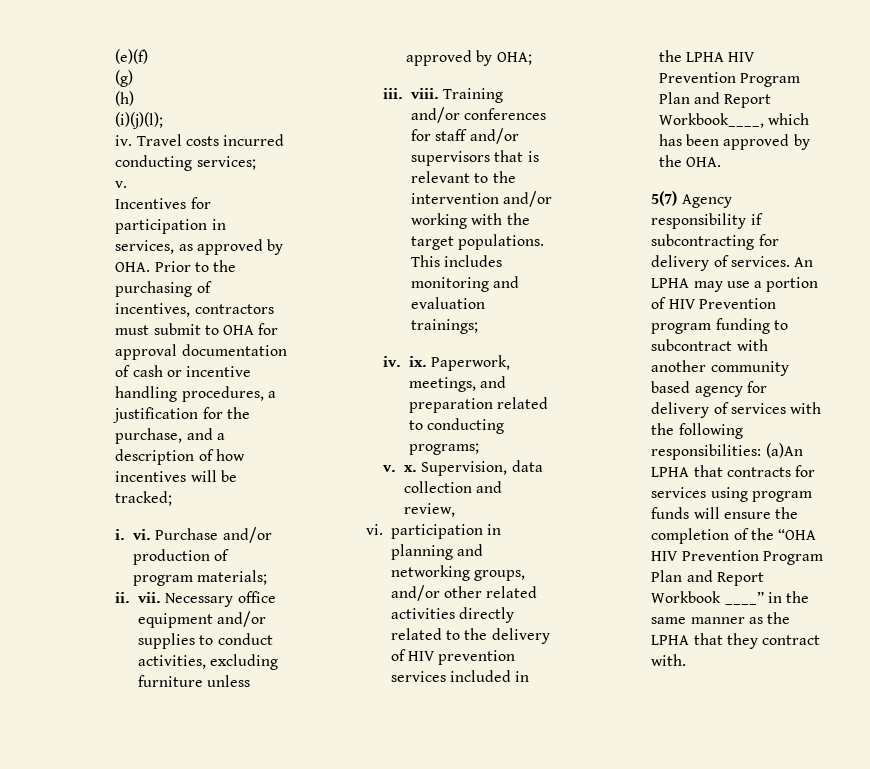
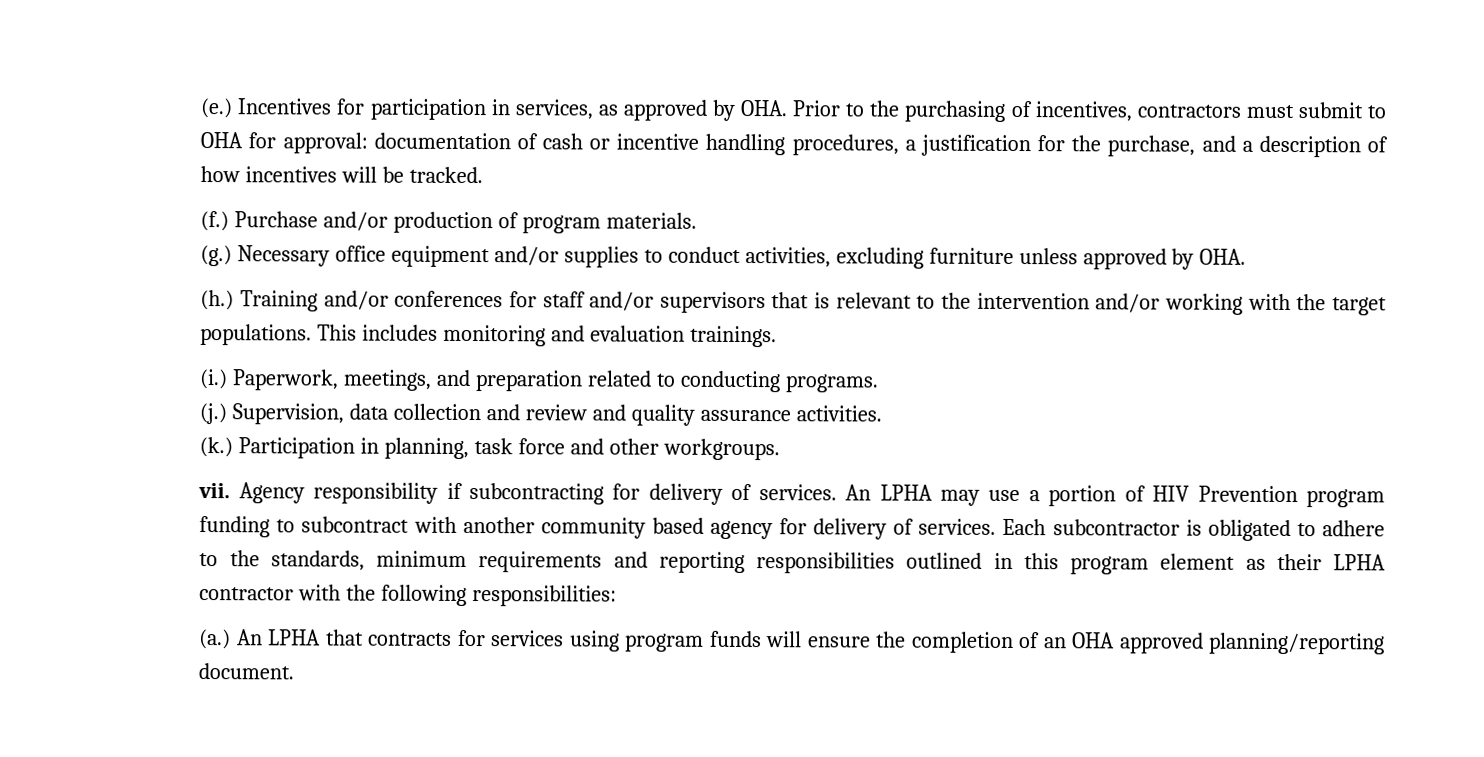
- (e)(f)
- (g)
- (h)
- (i)(j)(l);
- iv. Travel costs incurred conducting services;
- v.
- Incentives for participation in services, as approved by OHA. Prior to the purchasing of incentives, contractors must submit to OHA for approval documentation of cash or incentive handling procedures, a justification for the purchase, and a description of how incentives will be tracked;
- i. vi.
+ (e.) Incentives for participation in services, as approved by OHA. Prior to the purchasing of incentives, contractors must submit to OHA for approval: documentation of cash or incentive handling procedures, a justification for the purchase, and a description of how incentives will be tracked.
+ (f.)
- Purchase and/or production of program materials;
- ii. vii.
+ Purchase and/or production of program materials.
+ (g.)
- Necessary office equipment and/or supplies to conduct activities, excluding furniture unless approved by OHA;
- iii. viii.
+ Necessary office equipment and/or supplies to conduct activities, excluding furniture unless approved by OHA.
+ (h.)
- This includes monitoring and evaluation trainings;
- iv. ix.
+ This includes monitoring and evaluation trainings.
+ (i.)
- Paperwork, meetings, and preparation related to conducting programs;
- v. x.
+ Paperwork, meetings, and preparation related to conducting programs.
+ (j.)
- Supervision, data collection and review,
- vi. participation in planning and networking groups, and/or other related activities directly related to the delivery of HIV prevention services included in the LPHA HIV Prevention Program Plan and Report Workbook____, which has been approved by the OHA.
- 5(7) Agency responsibility if subcontracting for delivery of services.
+ Supervision, data collection and review and quality assurance activities.
+ (k.) Participation in planning, task force and other workgroups.
+ vii. Agency responsibility if subcontracting for delivery of services.
- An LPHA may use a portion of HIV Prevention program funding to subcontract with another community based agency for delivery of services with the following responsibilities: (a)An LPHA that contracts for services using program funds will ensure the completion of the “OHA HIV Prevention Program Plan and Report Workbook ____” in the same manner as the LPHA that they contract with.
+ An LPHA may use a portion of HIV Prevention program funding to subcontract with another community based agency for delivery of services. Each subcontractor is obligated to adhere to the standards, minimum requirements and reporting responsibilities outlined in this program element as their LPHA contractor with the following responsibilities:
+ (a.) An LPHA that contracts for services using program funds will ensure the completion of an OHA approved planning/reporting document.

